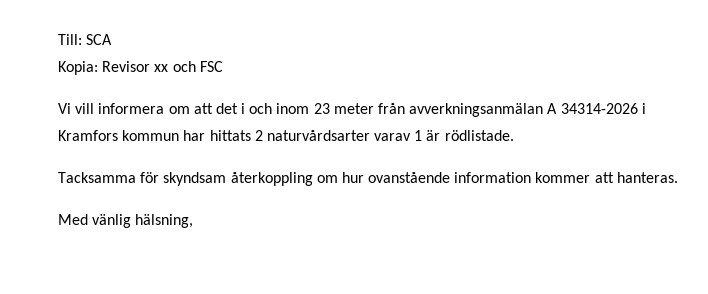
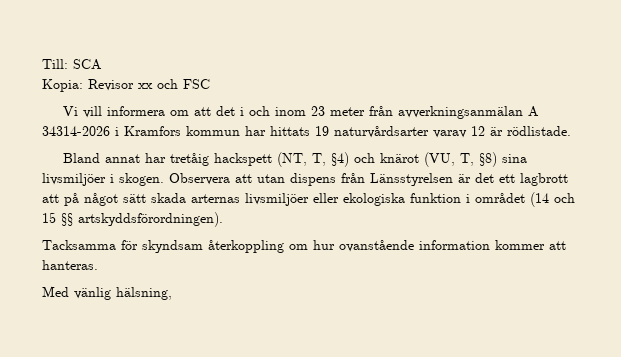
- Vi vill informera om att det i och inom 23 meter från avverkningsanmälan A 34314-2026 i Kramfors kommun har hittats 2 naturvårdsarter varav 1 är rödlistade.
+ Vi vill informera om att det i och inom 23 meter från avverkningsanmälan A 34314-2026 i Kramfors kommun har hittats 19 naturvårdsarter varav 12 är rödlistade.
+ Bland annat har tretåig hackspett (NT, T, §4) och knärot (VU, T, §8) sina livsmiljöer i skogen. Observera att utan dispens från Länsstyrelsen är det ett lagbrott att på något sätt skada arternas livsmiljöer eller ekologiska funktion i området (14 och 15 §§ artskyddsförordningen).

